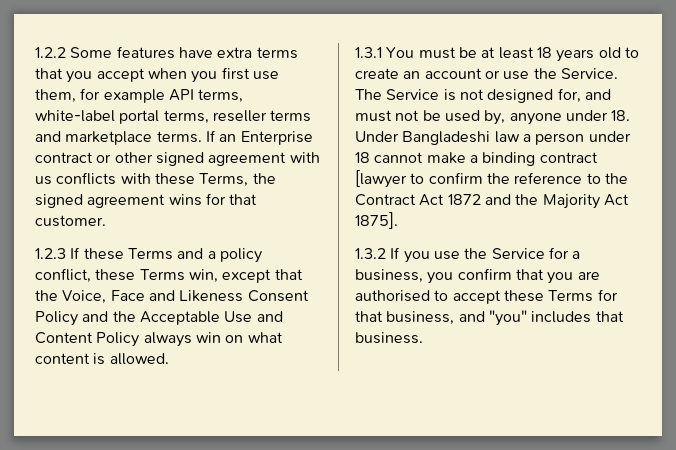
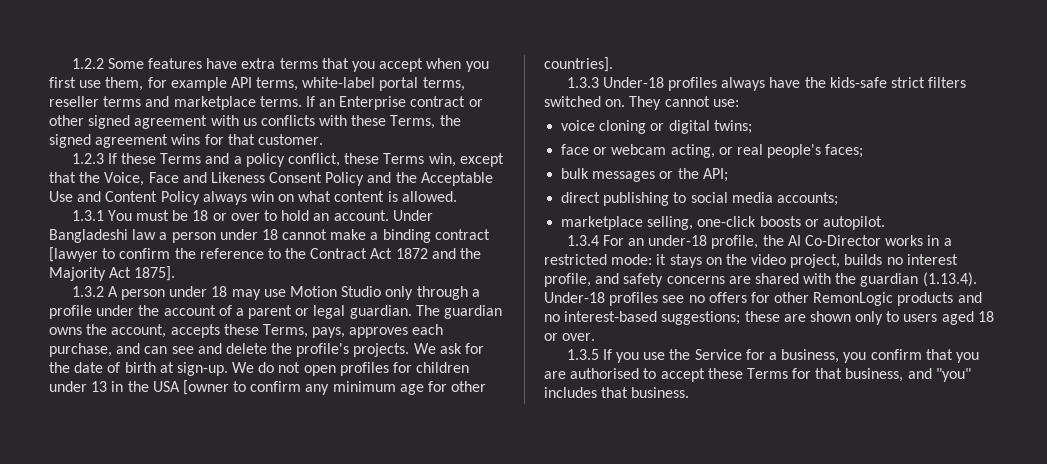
- 1.3.1 You must be at least 18 years old to create an account or use the Service. The Service is not designed for, and must not be used by, anyone under 18. Under Bangladeshi law a person under 18 cannot make a binding contract [lawyer to confirm the reference to the Contract Act 1872 and the Majority Act 1875].
+ 1.3.1 You must be 18 or over to hold an account. Under Bangladeshi law a person under 18 cannot make a binding contract [lawyer to confirm the reference to the Contract Act 1872 and the Majority Act 1875].
- 1.3.2 If you use the Service for a business, you confirm that you are authorised to accept these Terms for that business, and "you" includes that business.
+ 1.3.2 A person under 18 may use Motion Studio only through a profile under the account of a parent or legal guardian. The guardian owns the account, accepts these Terms, pays, approves each purchase, and can see and delete the profile's projects. We ask for the date of birth at sign-up. We do not open profiles for children under 13 in the USA [owner to confirm any minimum age for other countries].
+ 1.3.3 Under-18 profiles always have the kids-safe strict filters switched on. They cannot use:
+ voice cloning or digital twins;
+ face or webcam acting, or real people's faces;
+ bulk messages or the API;
+ direct publishing to social media accounts;
+ marketplace selling, one-click boosts or autopilot.
+ 1.3.4 For an under-18 profile, the AI Co-Director works in a restricted mode: it stays on the video project, builds no interest profile, and safety concerns are shared with the guardian (1.13.4). Under-18 profiles see no offers for other RemonLogic products and no interest-based suggestions; these are shown only to users aged 18 or over.
+ 1.3.5 If you use the Service for a business, you confirm that you are authorised to accept these Terms for that business, and "you" includes that business.

